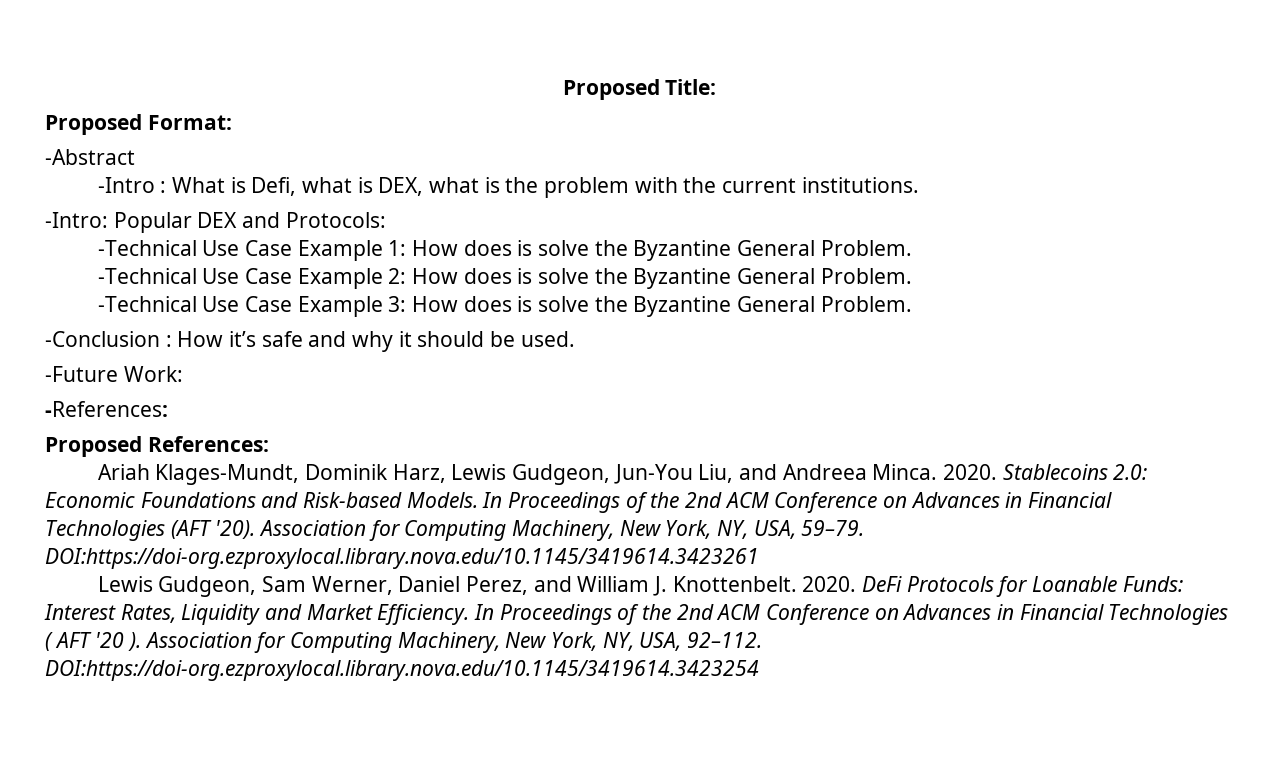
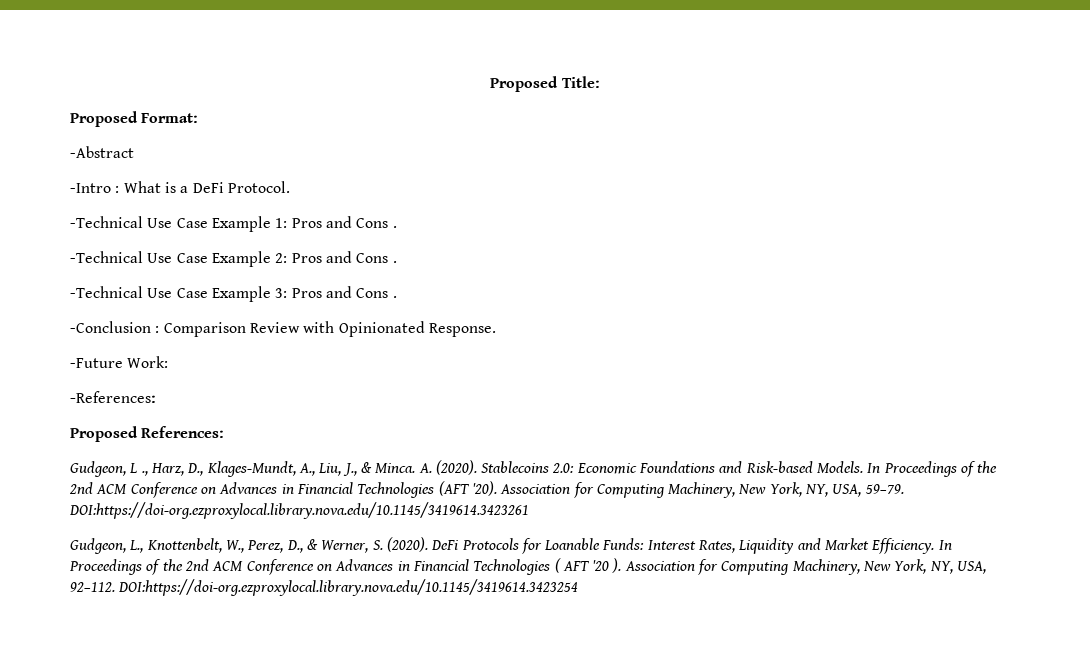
- -Intro : What is Defi, what is DEX, what is the problem with the current institutions.
- -Intro: Popular DEX and Protocols:
+ -Intro : What is a DeFi Protocol.
- -Technical Use Case Example 1: How does is solve the Byzantine General Problem.
+ -Technical Use Case Example 1: Pros and Cons .
- -Technical Use Case Example 2: How does is solve the Byzantine General Problem.
+ -Technical Use Case Example 2: Pros and Cons .
- -Technical Use Case Example 3: How does is solve the Byzantine General Problem.
- -Conclusion : How it’s safe and why it should be used.
+ -Technical Use Case Example 3: Pros and Cons .
+ -Conclusion : Comparison Review with Opinionated Response.
- Ariah Klages-Mundt, Dominik Harz, Lewis Gudgeon, Jun-You Liu, and Andreea Minca. 2020.
+ Gudgeon, L ., Harz, D., Klages-Mundt, A., Liu, J., & Minca. A. (2020).
- Lewis Gudgeon, Sam Werner, Daniel Perez, and William J. Knottenbelt. 2020.
+ Gudgeon, L., Knottenbelt, W., Perez, D., & Werner, S. (2020).

